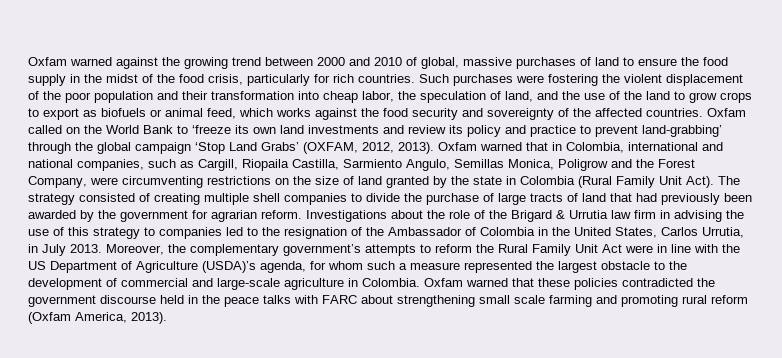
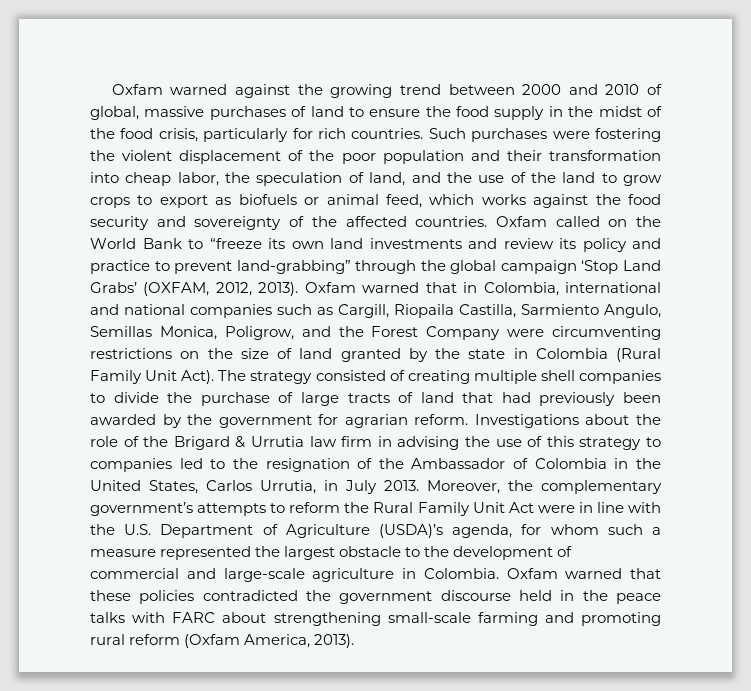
- Oxfam called on the World Bank to ‘freeze its own land investments and review its policy and practice to prevent land-grabbing’ through the global campaign ‘Stop Land Grabs’ (OXFAM, 2012, 2013).
+ Oxfam called on the World Bank to “freeze its own land investments and review its policy and practice to prevent land-grabbing” through the global campaign ‘Stop Land Grabs’ (OXFAM, 2012, 2013).
- Oxfam warned that in Colombia, international and national companies, such as Cargill, Riopaila Castilla, Sarmiento Angulo, Semillas Monica, Poligrow and the Forest Company, were circumventing restrictions on the size of land granted by the state in Colombia (Rural Family Unit Act).
+ Oxfam warned that in Colombia, international and national companies such as Cargill, Riopaila Castilla, Sarmiento Angulo, Semillas Monica, Poligrow, and the Forest Company were circumventing restrictions on the size of land granted by the state in Colombia (Rural Family Unit Act).
- Moreover, the complementary government’s attempts to reform the Rural Family Unit Act were in line with the US Department of Agriculture (USDA)’s agenda, for whom such a measure represented the largest obstacle to the development of commercial and large-scale agriculture in Colombia.
+ Moreover, the complementary government’s attempts to reform the Rural Family Unit Act were in line with the U.S. Department of Agriculture (USDA)’s agenda, for whom such a measure represented the largest obstacle to the development of commercial and large-scale agriculture in Colombia.
- Oxfam warned that these policies contradicted the government discourse held in the peace talks with FARC about strengthening small scale farming and promoting rural reform (Oxfam America, 2013).
+ Oxfam warned that these policies contradicted the government discourse held in the peace talks with FARC about strengthening small-scale farming and promoting rural reform (Oxfam America, 2013).

